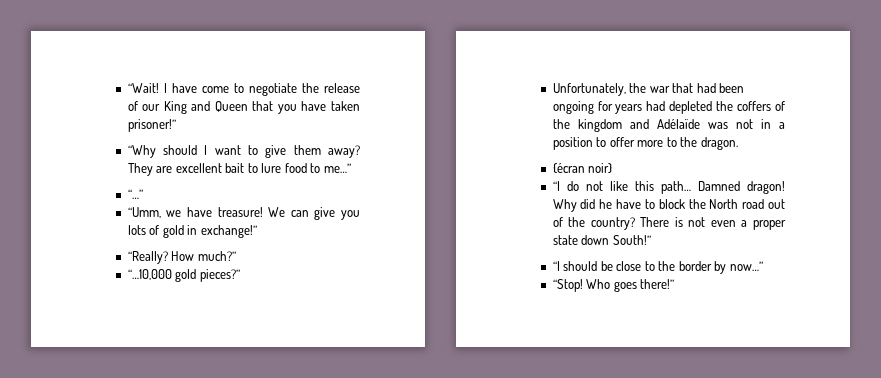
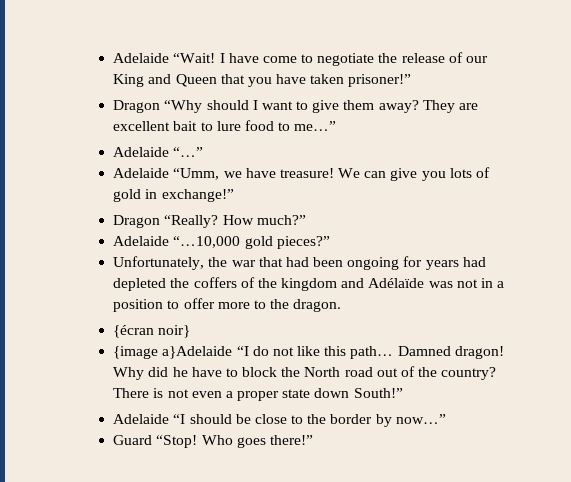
- “Wait!
+ Adelaide “Wait!
- “Why should I want to give them away?
+ Dragon “Why should I want to give them away?
- “…”
+ Adelaide “…”
- “Umm, we have treasure!
+ Adelaide “Umm, we have treasure!
- “Really?
+ Dragon “Really?
- “…10,000 gold pieces?”
+ Adelaide “…10,000 gold pieces?”
- “I do not like this path…
+ {image a}Adelaide “I do not like this path…
- “I should be close to the border by now…”
+ Adelaide “I should be close to the border by now…”
- “Stop!
+ Guard “Stop!

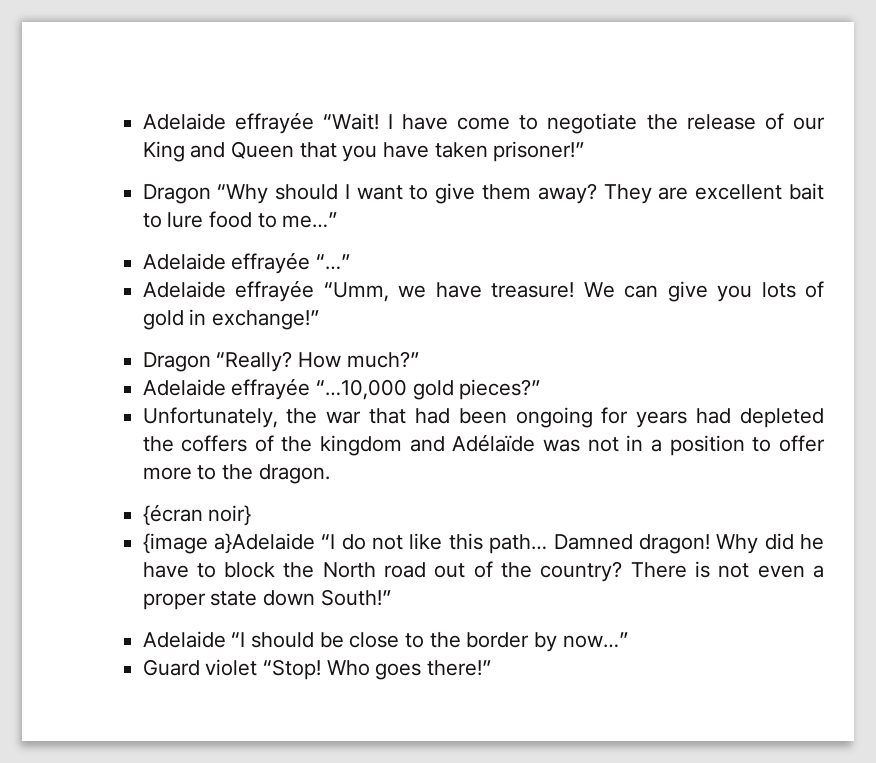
- Adelaide “Wait!
+ Adelaide effrayée “Wait!
- Adelaide “…”
+ Adelaide effrayée “…”
- Adelaide “Umm, we have treasure!
+ Adelaide effrayée “Umm, we have treasure!
- Adelaide “…10,000 gold pieces?”
+ Adelaide effrayée “…10,000 gold pieces?”
- Guard “Stop!
+ Guard violet “Stop!

